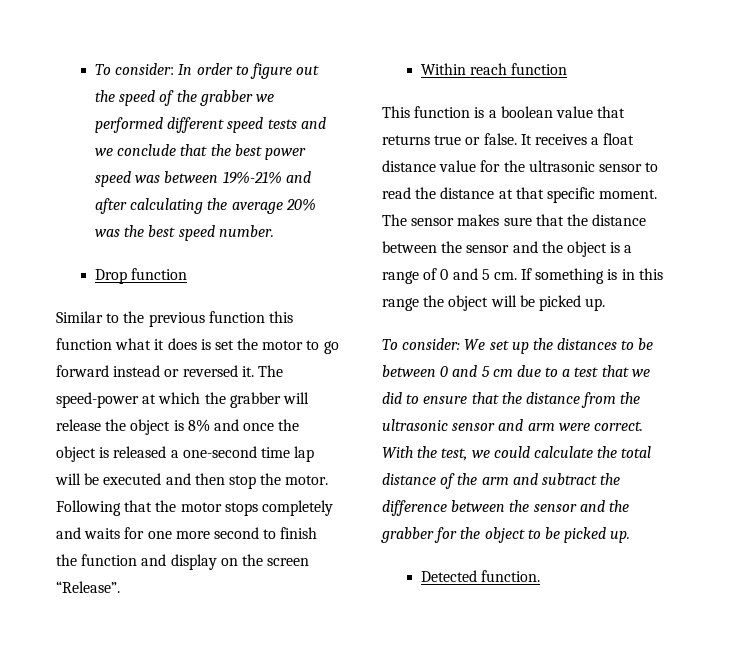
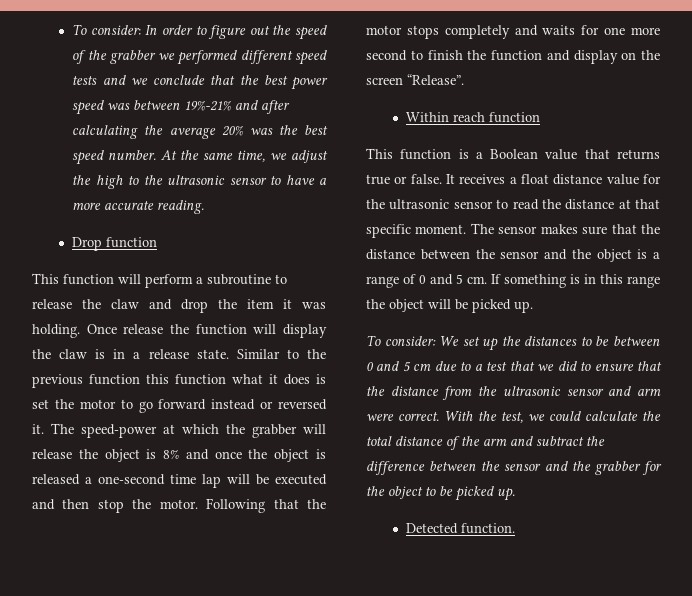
- To consider: In order to figure out the speed of the grabber we performed different speed tests and we conclude that the best power speed was between 19%-21% and after calculating the average 20% was the best speed number.
+ To consider: In order to figure out the speed of the grabber we performed different speed tests and we conclude that the best power speed was between 19%-21% and after calculating the average 20% was the best speed number. At the same time, we adjust the high to the ultrasonic sensor to have a more accurate reading.
  Drop function
- Similar to the previous function this function what it does is set the motor to go forward instead or reversed it.
+ This function will perform a subroutine to release the claw and drop the item it was holding. Once release the function will display the claw is in a release state. Similar to the previous function this function what it does is set the motor to go forward instead or reversed it.
- This function is a boolean value that returns true or false.
+ This function is a Boolean value that returns true or false.

